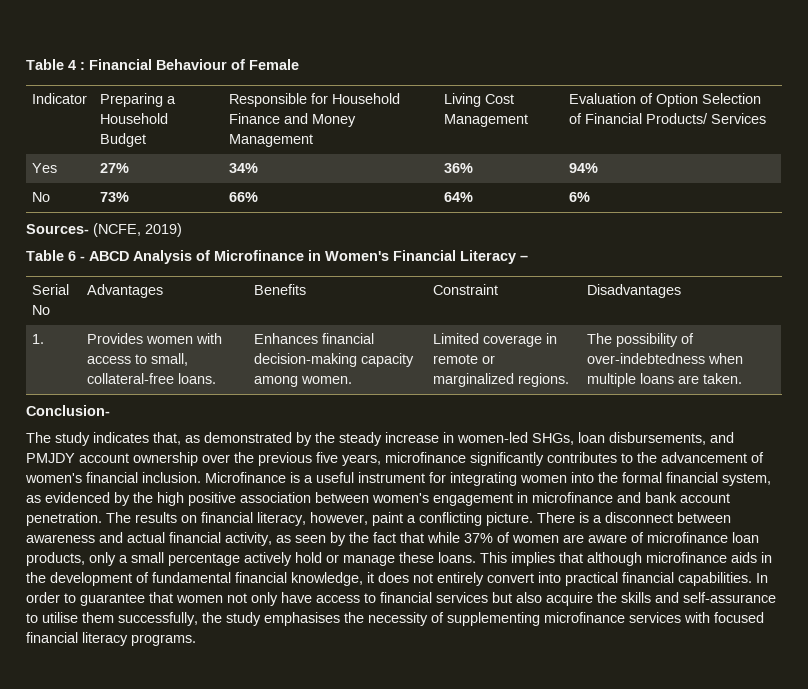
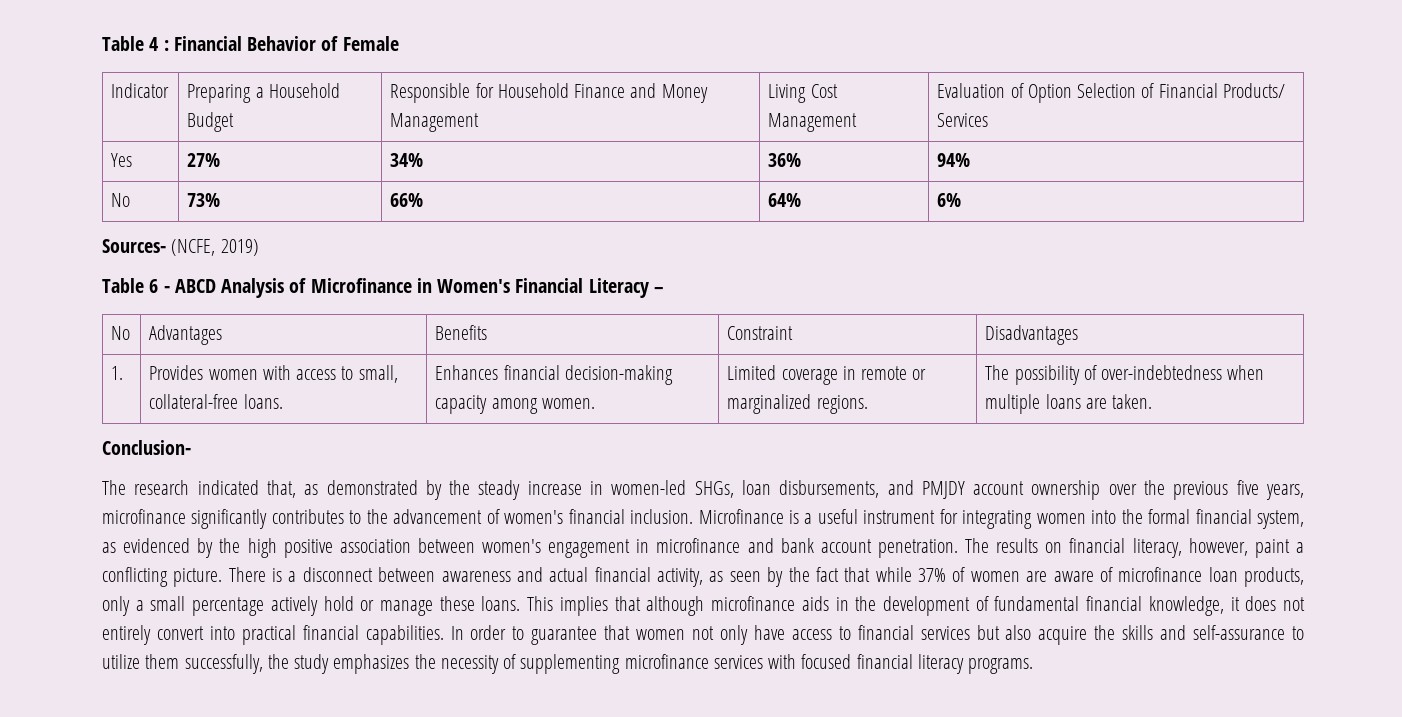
- Table 4 : Financial Behaviour of Female
+ Table 4 : Financial Behavior of Female
- Serial No | Advantages | Benefits | Constraint | Disadvantages
+ No | Advantages | Benefits | Constraint | Disadvantages
- The study indicates that, as demonstrated by the steady increase in women-led SHGs, loan disbursements, and PMJDY account ownership over the previous five years, microfinance significantly contributes to the advancement of women's financial inclusion.
+ The research indicated that, as demonstrated by the steady increase in women-led SHGs, loan disbursements, and PMJDY account ownership over the previous five years, microfinance significantly contributes to the advancement of women's financial inclusion.
- In order to guarantee that women not only have access to financial services but also acquire the skills and self-assurance to utilise them successfully, the study emphasises the necessity of supplementing microfinance services with focused financial literacy programs.
+ In order to guarantee that women not only have access to financial services but also acquire the skills and self-assurance to utilize them successfully, the study emphasizes the necessity of supplementing microfinance services with focused financial literacy programs.

